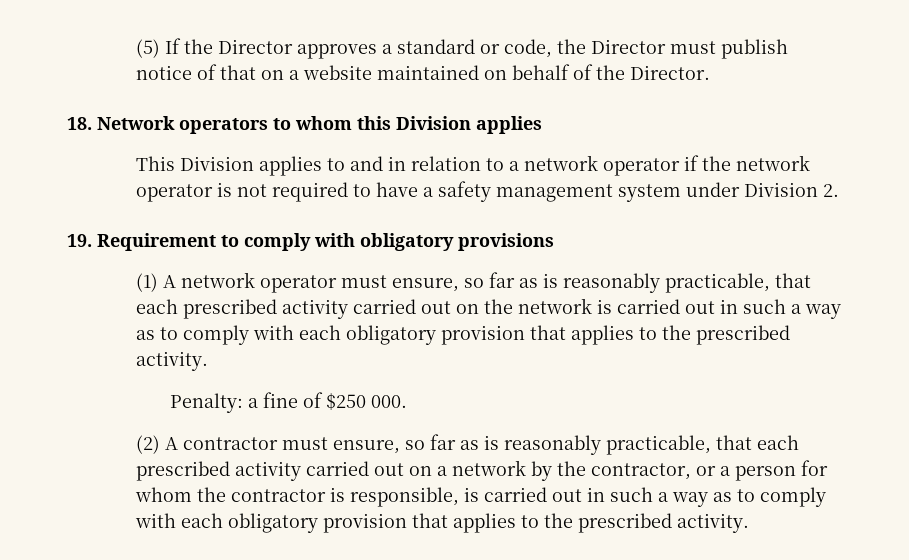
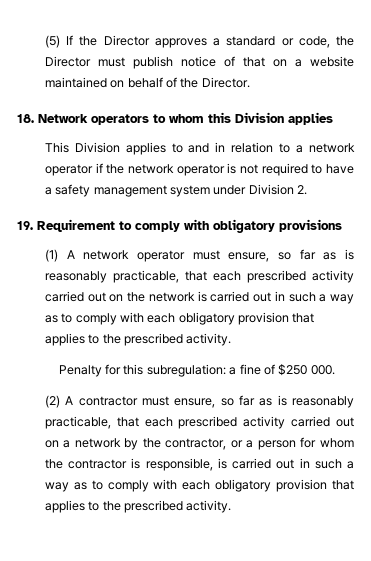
- Penalty: a fine of $250 000.
+ Penalty for this subregulation: a fine of $250 000.

